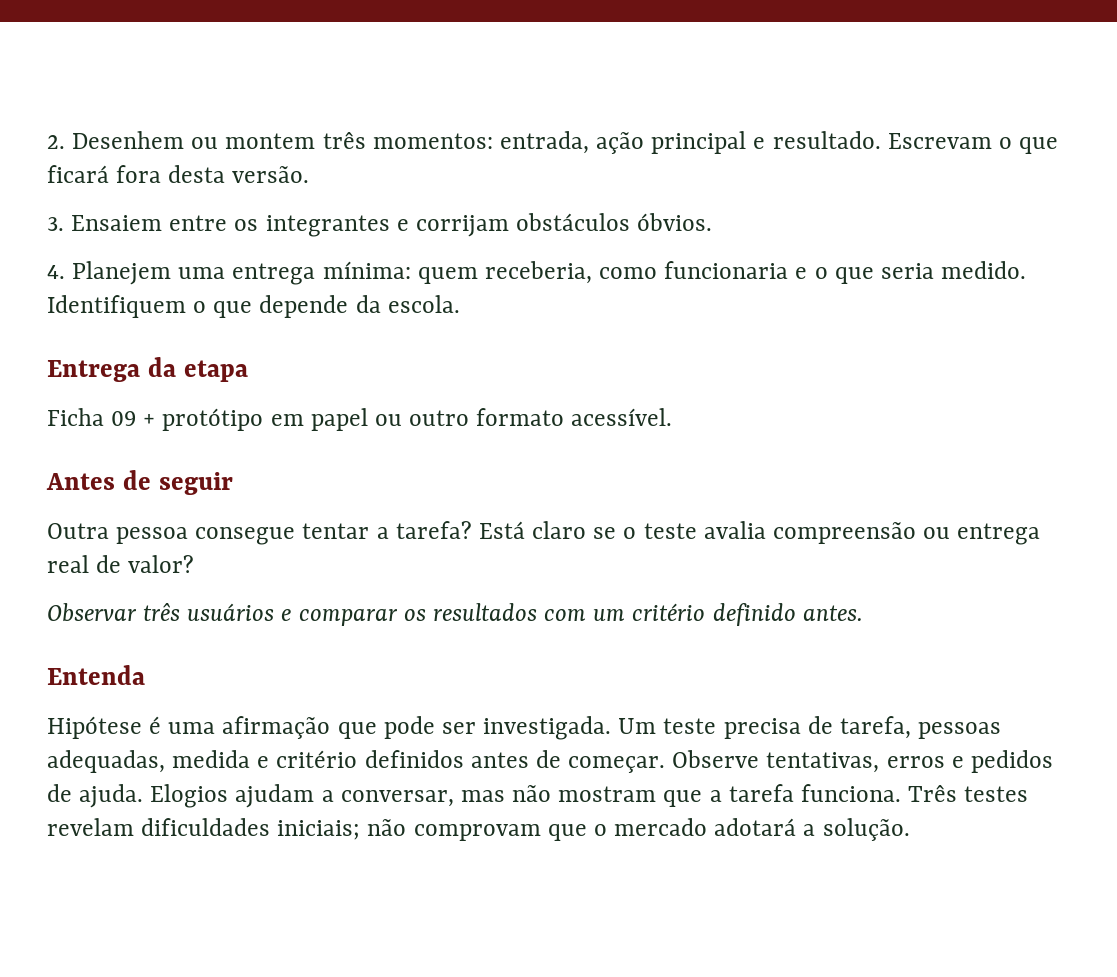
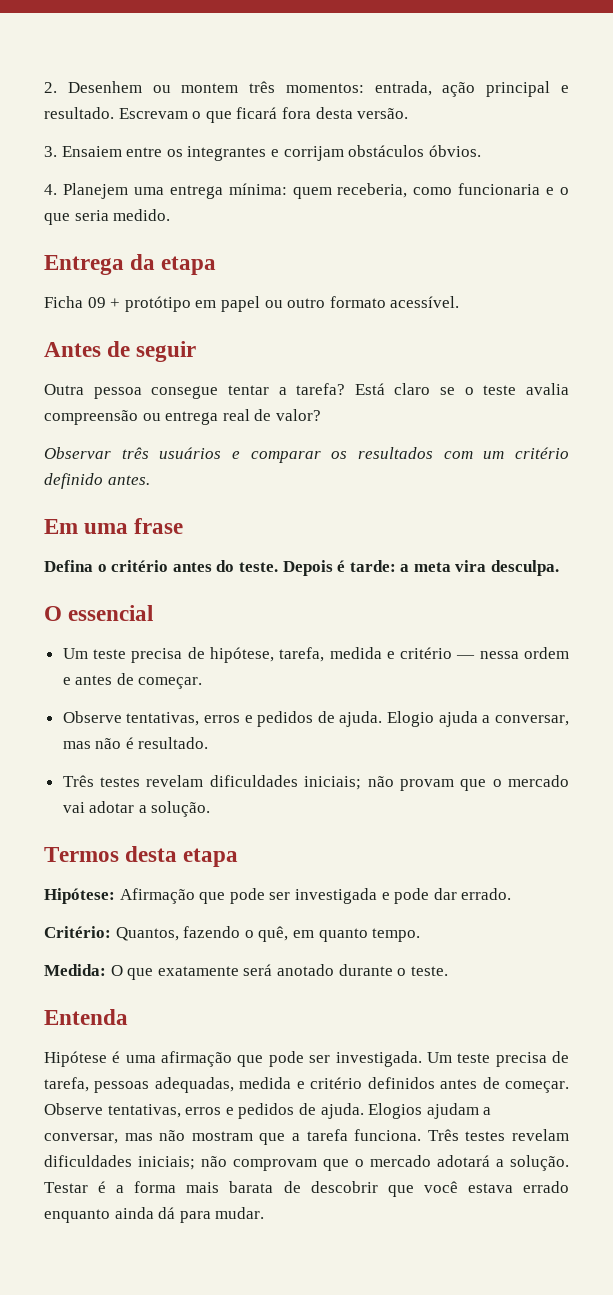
- Identifiquem o que depende da escola.
+ Em uma frase
+ Defina o critério antes do teste. Depois é tarde: a meta vira desculpa.
+ O essencial
+ Um teste precisa de hipótese, tarefa, medida e critério — nessa ordem e antes de começar.
+ Observe tentativas, erros e pedidos de ajuda. Elogio ajuda a conversar, mas não é resultado.
+ Três testes revelam dificuldades iniciais; não provam que o mercado vai adotar a solução.
+ Termos desta etapa
+ Hipótese: Afirmação que pode ser investigada e pode dar errado.
+ Critério: Quantos, fazendo o quê, em quanto tempo.
+ Medida: O que exatamente será anotado durante o teste.
+ Testar é a forma mais barata de descobrir que você estava errado enquanto ainda dá para mudar.

